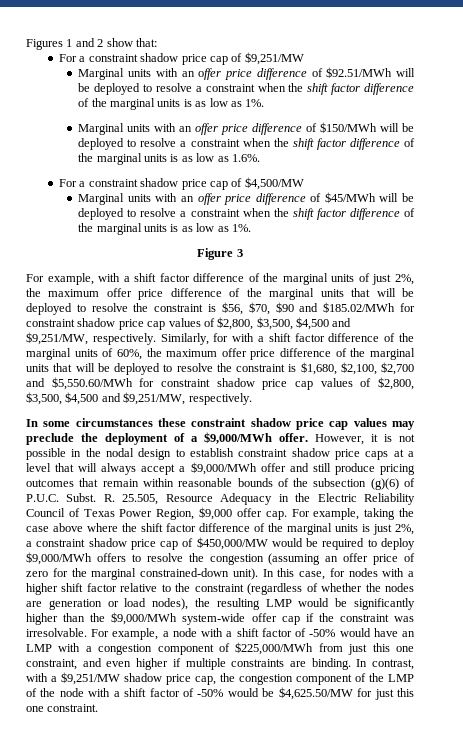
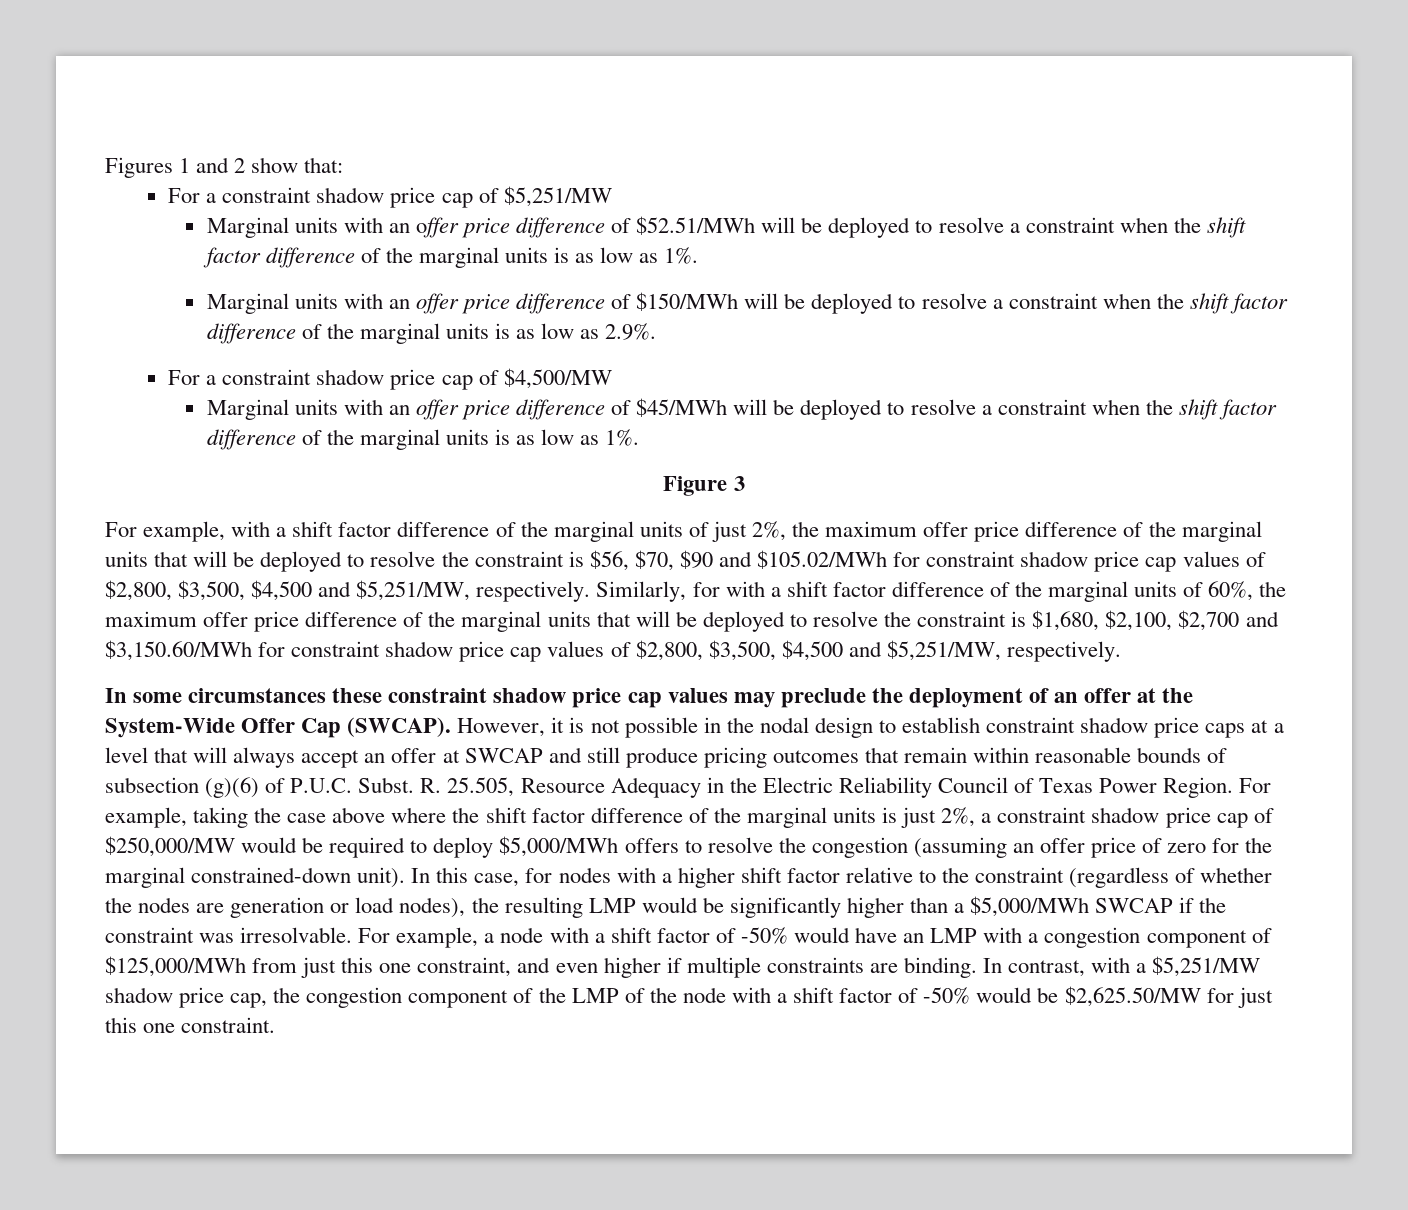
- For a constraint shadow price cap of $9,251/MW
- Marginal units with an offer price difference of $92.51/MWh will be deployed to resolve a constraint when the shift factor difference of the marginal units is as low as 1%.
+ For a constraint shadow price cap of $5,251/MW
+ Marginal units with an offer price difference of $52.51/MWh will be deployed to resolve a constraint when the shift factor difference of the marginal units is as low as 1%.
- Marginal units with an offer price difference of $150/MWh will be deployed to resolve a constraint when the shift factor difference of the marginal units is as low as 1.6%.
+ Marginal units with an offer price difference of $150/MWh will be deployed to resolve a constraint when the shift factor difference of the marginal units is as low as 2.9%.
- For example, with a shift factor difference of the marginal units of just 2%, the maximum offer price difference of the marginal units that will be deployed to resolve the constraint is $56, $70, $90 and $185.02/MWh for constraint shadow price cap values of $2,800, $3,500, $4,500 and $9,251/MW, respectively.
+ For example, with a shift factor difference of the marginal units of just 2%, the maximum offer price difference of the marginal units that will be deployed to resolve the constraint is $56, $70, $90 and $105.02/MWh for constraint shadow price cap values of $2,800, $3,500, $4,500 and $5,251/MW, respectively.
- Similarly, for with a shift factor difference of the marginal units of 60%, the maximum offer price difference of the marginal units that will be deployed to resolve the constraint is $1,680, $2,100, $2,700 and $5,550.60/MWh for constraint shadow price cap values of $2,800, $3,500, $4,500 and $9,251/MW, respectively.
+ Similarly, for with a shift factor difference of the marginal units of 60%, the maximum offer price difference of the marginal units that will be deployed to resolve the constraint is $1,680, $2,100, $2,700 and $3,150.60/MWh for constraint shadow price cap values of $2,800, $3,500, $4,500 and $5,251/MW, respectively.
- In some circumstances these constraint shadow price cap values may preclude the deployment of a $9,000/MWh offer.
+ In some circumstances these constraint shadow price cap values may preclude the deployment of an offer at the System-Wide Offer Cap (SWCAP).
- However, it is not possible in the nodal design to establish constraint shadow price caps at a level that will always accept a $9,000/MWh offer and still produce pricing outcomes that remain within reasonable bounds of the subsection (g)(6) of P.U.C. Subst.
+ However, it is not possible in the nodal design to establish constraint shadow price caps at a level that will always accept an offer at SWCAP and still produce pricing outcomes that remain within reasonable bounds of subsection (g)(6) of P.U.C. Subst.
- R. 25.505, Resource Adequacy in the Electric Reliability Council of Texas Power Region, $9,000 offer cap.
+ R. 25.505, Resource Adequacy in the Electric Reliability Council of Texas Power Region.
- For example, taking the case above where the shift factor difference of the marginal units is just 2%, a constraint shadow price cap of $450,000/MW would be required to deploy $9,000/MWh offers to resolve the congestion (assuming an offer price of zero for the marginal constrained-down unit).
+ For example, taking the case above where the shift factor difference of the marginal units is just 2%, a constraint shadow price cap of $250,000/MW would be required to deploy $5,000/MWh offers to resolve the congestion (assuming an offer price of zero for the marginal constrained-down unit).
- In this case, for nodes with a higher shift factor relative to the constraint (regardless of whether the nodes are generation or load nodes), the resulting LMP would be significantly higher than the $9,000/MWh system-wide offer cap if the constraint was irresolvable.
+ In this case, for nodes with a higher shift factor relative to the constraint (regardless of whether the nodes are generation or load nodes), the resulting LMP would be significantly higher than a $5,000/MWh SWCAP if the constraint was irresolvable.
- For example, a node with a shift factor of -50% would have an LMP with a congestion component of $225,000/MWh from just this one constraint, and even higher if multiple constraints are binding.
+ For example, a node with a shift factor of -50% would have an LMP with a congestion component of $125,000/MWh from just this one constraint, and even higher if multiple constraints are binding.
- In contrast, with a $9,251/MW shadow price cap, the congestion component of the LMP of the node with a shift factor of -50% would be $4,625.50/MW for just this one constraint.
+ In contrast, with a $5,251/MW shadow price cap, the congestion component of the LMP of the node with a shift factor of -50% would be $2,625.50/MW for just this one constraint.

